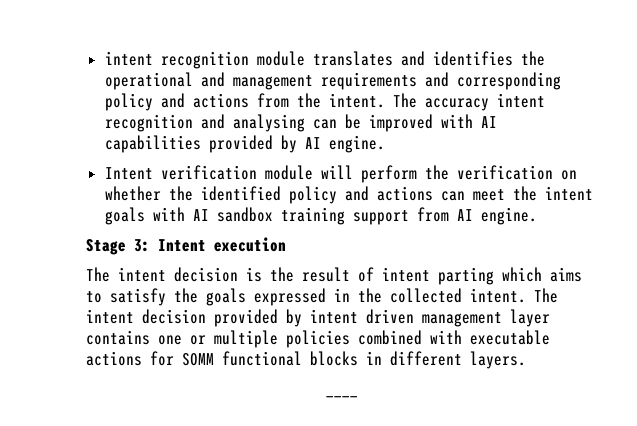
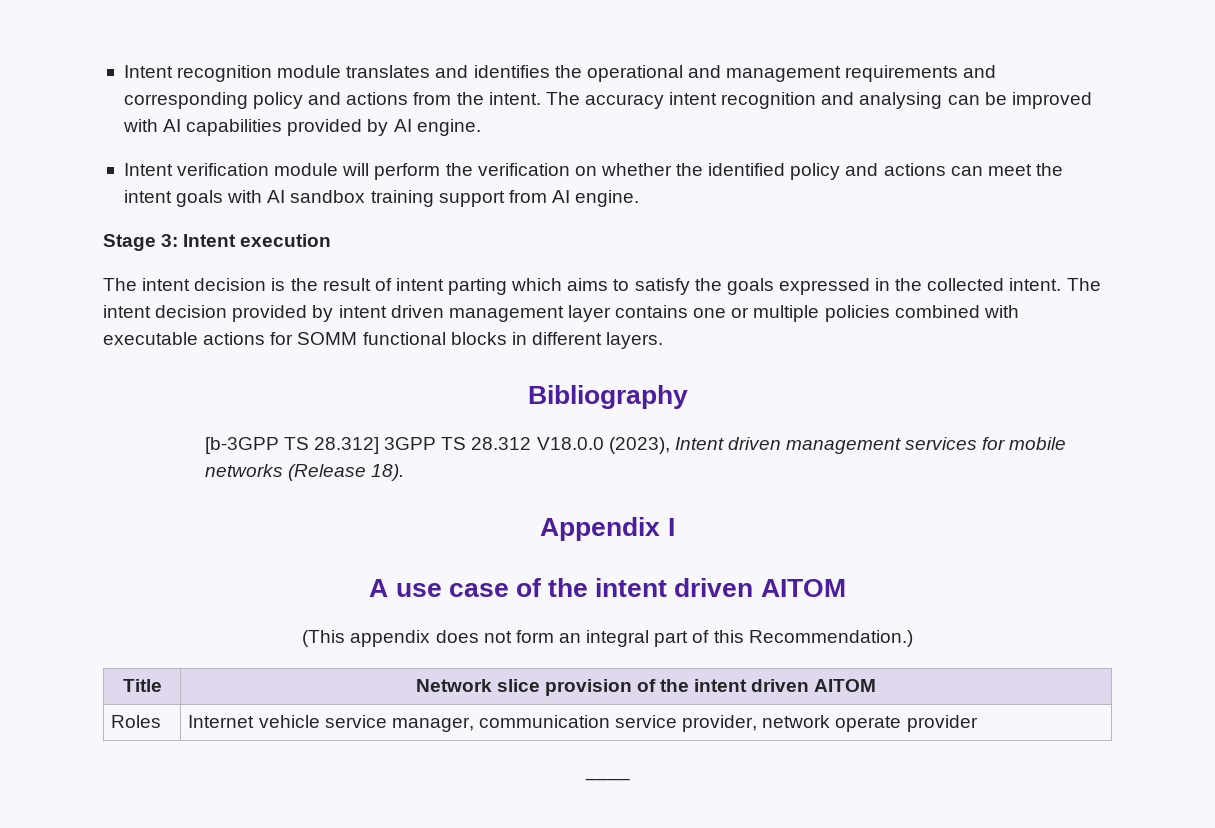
- intent recognition module translates and identifies the operational and management requirements and corresponding policy and actions from the intent.
+ Intent recognition module translates and identifies the operational and management requirements and corresponding policy and actions from the intent.
+ Bibliography
+ [b-3GPP TS 28.312] 3GPP TS 28.312 V18.0.0 (2023), Intent driven management services for mobile networks (Release 18).
+ Appendix I
+ A use case of the intent driven AITOM
+ (This appendix does not form an integral part of this Recommendation.)
+ Title | Network slice provision of the intent driven AITOM
+ Roles | Internet vehicle service manager, communication service provider, network operate provider

